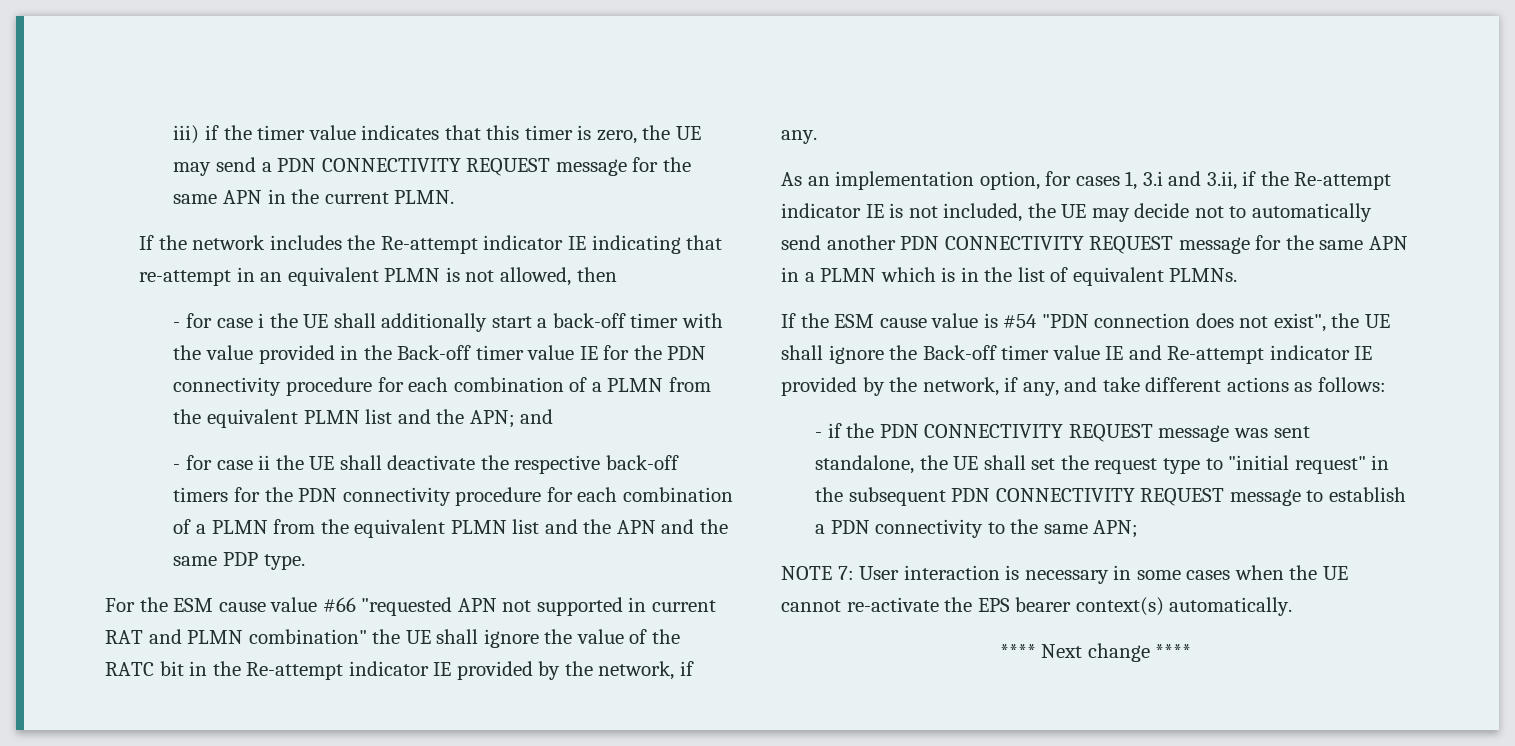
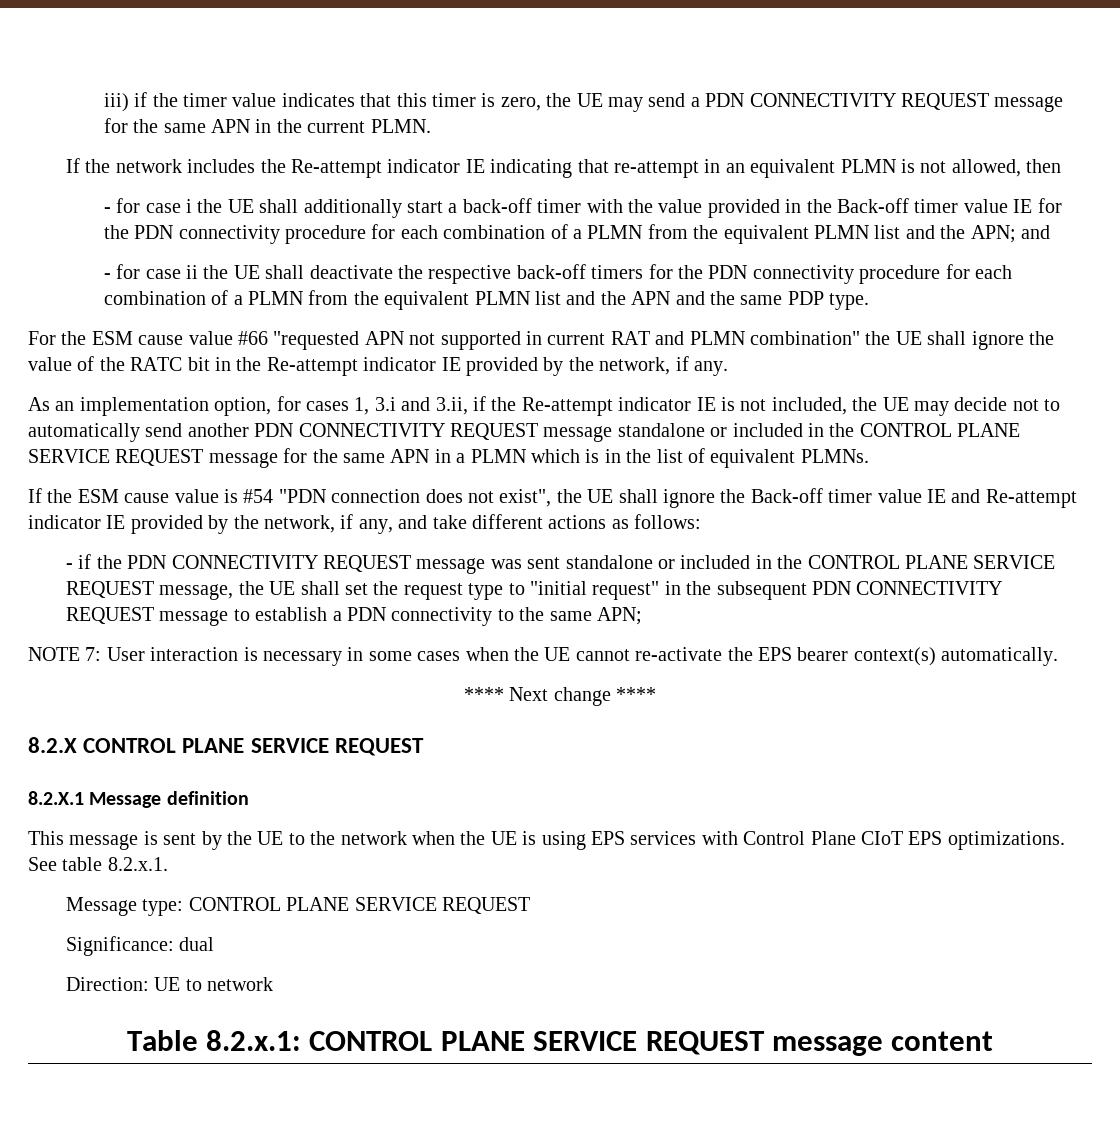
- As an implementation option, for cases 1, 3.i and 3.ii, if the Re-attempt indicator IE is not included, the UE may decide not to automatically send another PDN CONNECTIVITY REQUEST message for the same APN in a PLMN which is in the list of equivalent PLMNs.
+ As an implementation option, for cases 1, 3.i and 3.ii, if the Re-attempt indicator IE is not included, the UE may decide not to automatically send another PDN CONNECTIVITY REQUEST message standalone or included in the CONTROL PLANE SERVICE REQUEST message for the same APN in a PLMN which is in the list of equivalent PLMNs.
- - if the PDN CONNECTIVITY REQUEST message was sent standalone, the UE shall set the request type to "initial request" in the subsequent PDN CONNECTIVITY REQUEST message to establish a PDN connectivity to the same APN;
+ - if the PDN CONNECTIVITY REQUEST message was sent standalone or included in the CONTROL PLANE SERVICE REQUEST message, the UE shall set the request type to "initial request" in the subsequent PDN CONNECTIVITY REQUEST message to establish a PDN connectivity to the same APN;
+ 8.2.X CONTROL PLANE SERVICE REQUEST
+ 8.2.X.1 Message definition
+ This message is sent by the UE to the network when the UE is using EPS services with Control Plane CIoT EPS optimizations. See table 8.2.x.1.
+ Message type: CONTROL PLANE SERVICE REQUEST
+ Significance: dual
+ Direction: UE to network
+ Table 8.2.x.1: CONTROL PLANE SERVICE REQUEST message content

